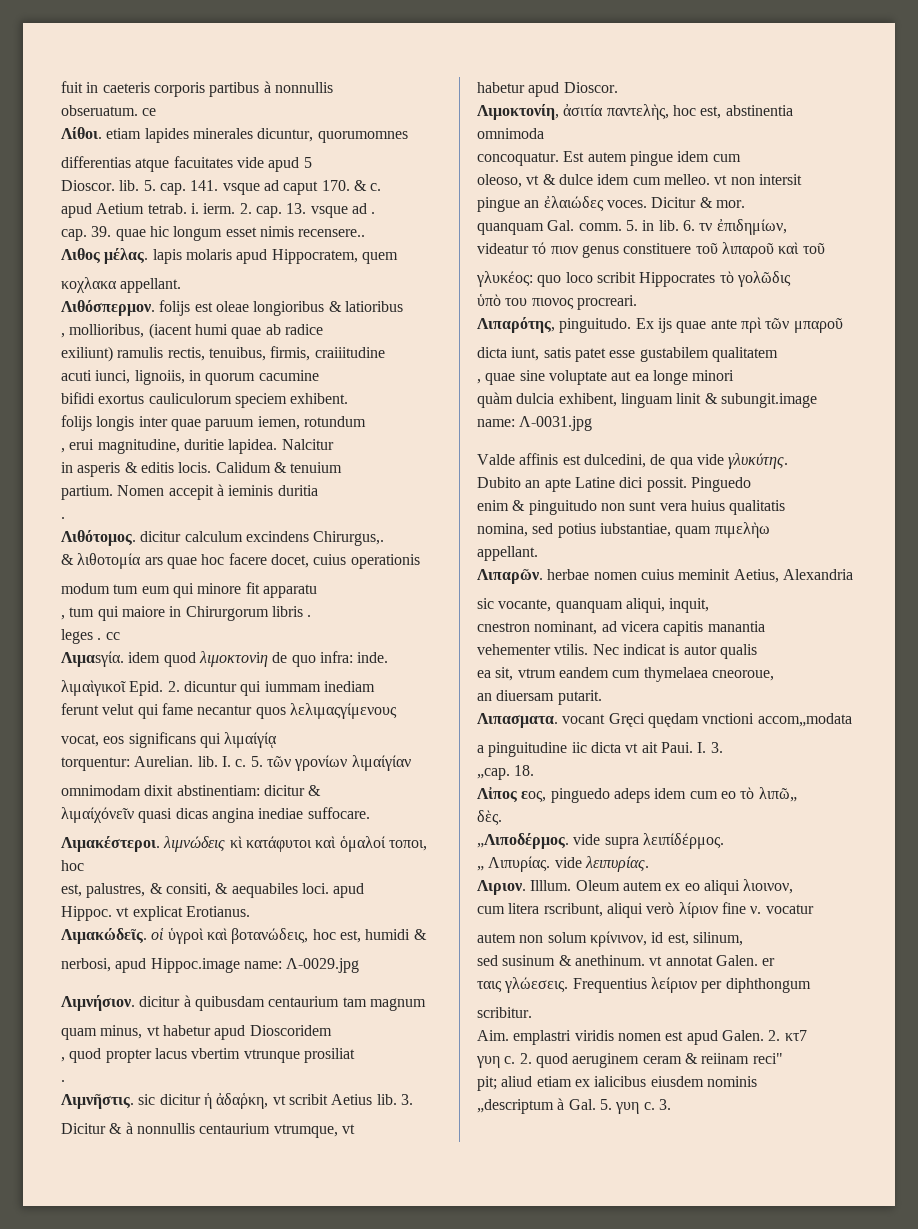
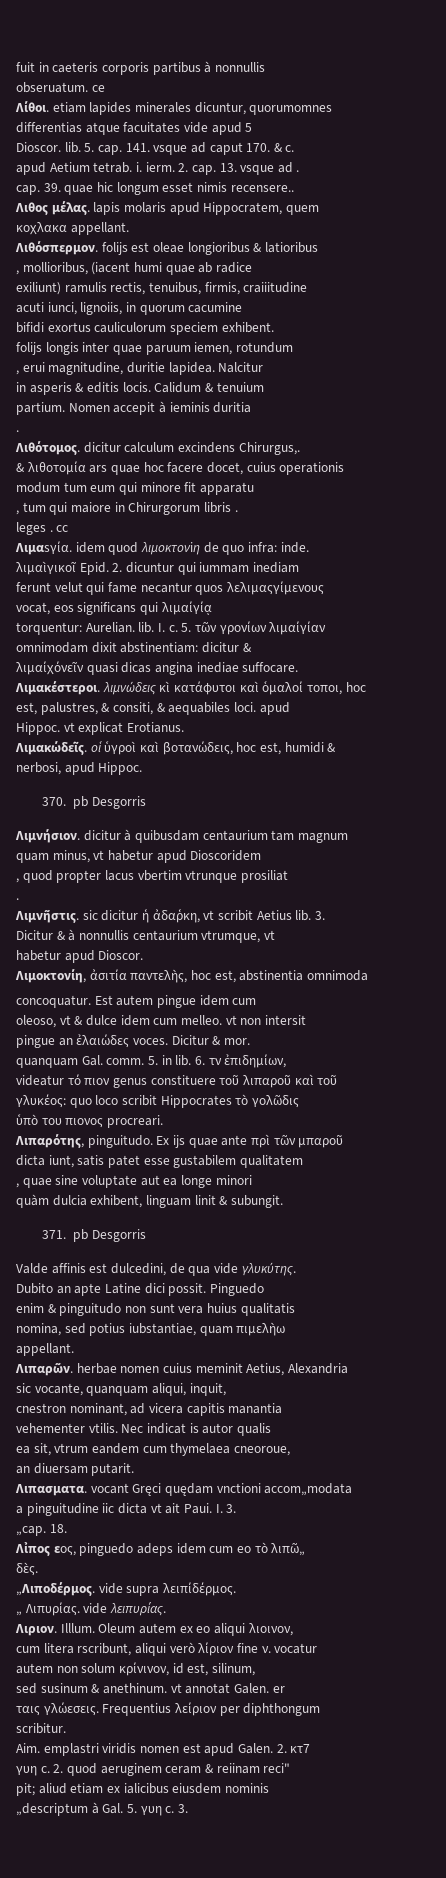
- nerbosi, apud Hippoc.image name: Λ-0029.jpg
+ nerbosi, apud Hippoc.
+ 370. pb Desgorris
- quàm dulcia exhibent, linguam linit & subungit.image name: Λ-0031.jpg
+ quàm dulcia exhibent, linguam linit & subungit.
+ 371. pb Desgorris

